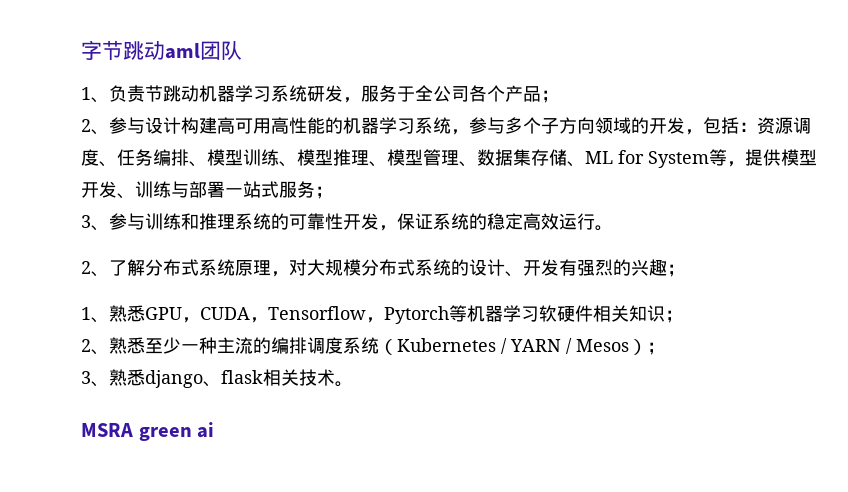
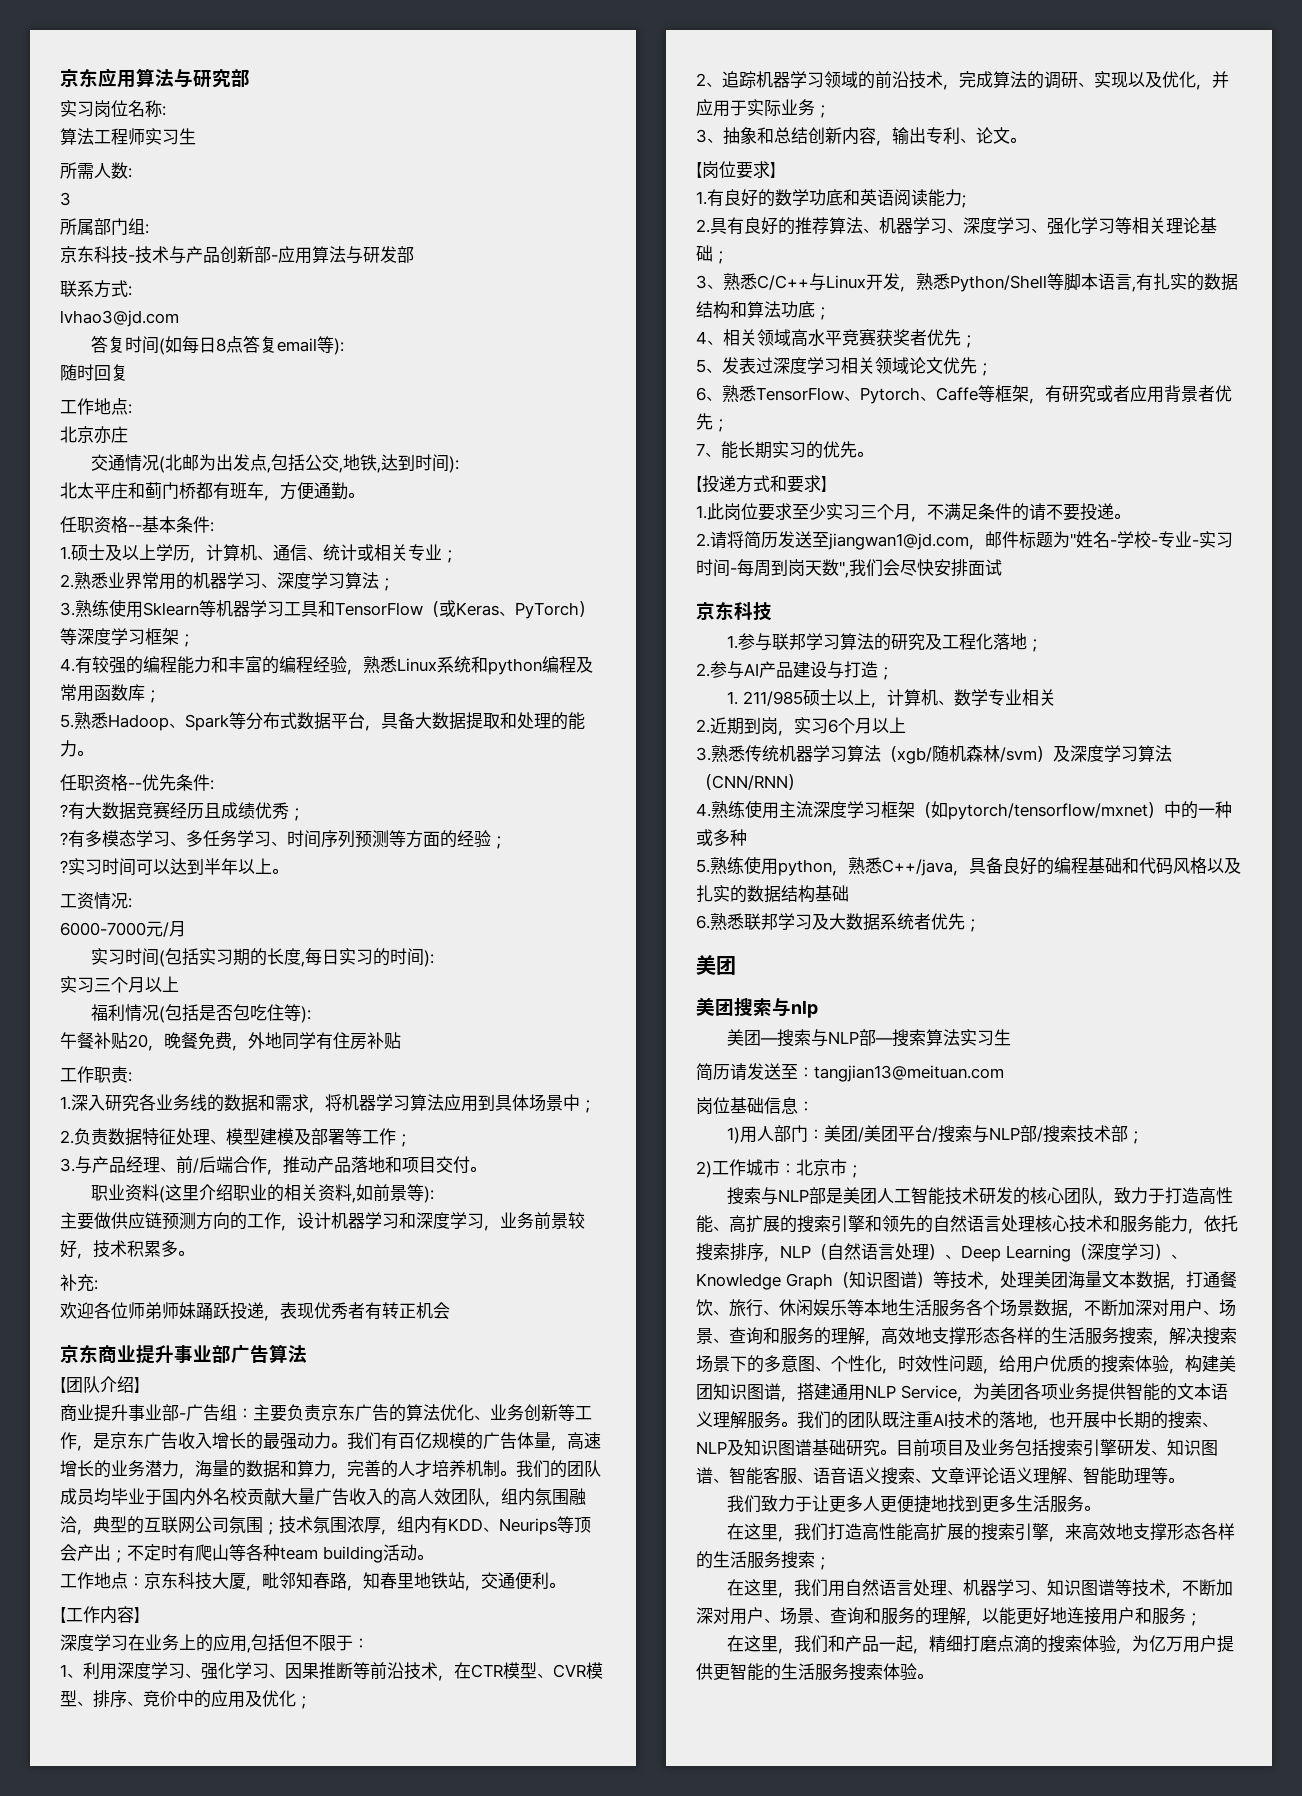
- 字节跳动aml团队
- 1、负责节跳动机器学习系统研发，服务于全公司各个产品；
- 2、参与设计构建高可用高性能的机器学习系统，参与多个子方向领域的开发，包括：资源调度、任务编排、模型训练、模型推理、模型管理、数据集存储、ML for System等，提供模型开发、训练与部署一站式服务；
- 3、参与训练和推理系统的可靠性开发，保证系统的稳定高效运行。
- 2、了解分布式系统原理，对大规模分布式系统的设计、开发有强烈的兴趣；
- 1、熟悉GPU，CUDA，Tensorflow，Pytorch等机器学习软硬件相关知识；
- 2、熟悉至少一种主流的编排调度系统（Kubernetes / YARN / Mesos）；
- 3、熟悉django、flask相关技术。
- MSRA green ai
+ 京东应用算法与研究部
+ 实习岗位名称:
+ 算法工程师实习生
+ 所需人数:
+ 3
+ 所属部门组:
+ 京东科技-技术与产品创新部-应用算法与研发部
+ 联系方式:
+ lvhao3@jd.com
+ 答复时间(如每日8点答复email等):
+ 随时回复
+ 工作地点:
+ 北京亦庄
+ 交通情况(北邮为出发点,包括公交,地铁,达到时间):
+ 北太平庄和蓟门桥都有班车，方便通勤。
+ 任职资格--基本条件:
+ 1.硕士及以上学历，计算机、通信、统计或相关专业；
+ 2.熟悉业界常用的机器学习、深度学习算法；
+ 3.熟练使用Sklearn等机器学习工具和TensorFlow（或Keras、PyTorch）等深度学习框架；
+ 4.有较强的编程能力和丰富的编程经验，熟悉Linux系统和python编程及常用函数库；
+ 5.熟悉Hadoop、Spark等分布式数据平台，具备大数据提取和处理的能力。
+ 任职资格--优先条件:
+ ?有大数据竞赛经历且成绩优秀；
+ ?有多模态学习、多任务学习、时间序列预测等方面的经验；
+ ?实习时间可以达到半年以上。
+ 工资情况:
+ 6000-7000元/月
+ 实习时间(包括实习期的长度,每日实习的时间):
+ 实习三个月以上
+ 福利情况(包括是否包吃住等):
+ 午餐补贴20，晚餐免费，外地同学有住房补贴
+ 工作职责:
+ 1.深入研究各业务线的数据和需求，将机器学习算法应用到具体场景中；
+ 2.负责数据特征处理、模型建模及部署等工作；
+ 3.与产品经理、前/后端合作，推动产品落地和项目交付。
+ 职业资料(这里介绍职业的相关资料,如前景等):
+ 主要做供应链预测方向的工作，设计机器学习和深度学习，业务前景较好，技术积累多。
+ 补充:
+ 欢迎各位师弟师妹踊跃投递，表现优秀者有转正机会
+ 京东商业提升事业部广告算法
+ 【团队介绍】
+ 商业提升事业部-广告组：主要负责京东广告的算法优化、业务创新等工作，是京东广告收入增长的最强动力。我们有百亿规模的广告体量，高速增长的业务潜力，海量的数据和算力，完善的人才培养机制。我们的团队成员均毕业于国内外名校贡献大量广告收入的高人效团队，组内氛围融洽，典型的互联网公司氛围；技术氛围浓厚，组内有KDD、Neurips等顶会产出；不定时有爬山等各种team building活动。
+ 工作地点：京东科技大厦，毗邻知春路，知春里地铁站，交通便利。
+ 【工作内容】
+ 深度学习在业务上的应用,包括但不限于：
+ 1、利用深度学习、强化学习、因果推断等前沿技术，在CTR模型、CVR模型、排序、竞价中的应用及优化；
+ 2、追踪机器学习领域的前沿技术，完成算法的调研、实现以及优化，并应用于实际业务；
+ 3、抽象和总结创新内容，输出专利、论文。
+ 【岗位要求】
+ 1.有良好的数学功底和英语阅读能力;
+ 2.具有良好的推荐算法、机器学习、深度学习、强化学习等相关理论基础；
+ 3、熟悉C/C++与Linux开发，熟悉Python/Shell等脚本语言,有扎实的数据结构和算法功底；
+ 4、相关领域高水平竞赛获奖者优先；
+ 5、发表过深度学习相关领域论文优先；
+ 6、熟悉TensorFlow、Pytorch、Caffe等框架，有研究或者应用背景者优先；
+ 7、能长期实习的优先。
+ 【投递方式和要求】
+ 1.此岗位要求至少实习三个月，不满足条件的请不要投递。
+ 2.请将简历发送至jiangwan1@jd.com，邮件标题为"姓名-学校-专业-实习时间-每周到岗天数",我们会尽快安排面试
+ 京东科技
+ 1.参与联邦学习算法的研究及工程化落地；
+ 2.参与AI产品建设与打造；
+ 1. 211/985硕士以上，计算机、数学专业相关
+ 2.近期到岗，实习6个月以上
+ 3.熟悉传统机器学习算法（xgb/随机森林/svm）及深度学习算法（CNN/RNN）
+ 4.熟练使用主流深度学习框架（如pytorch/tensorflow/mxnet）中的一种或多种
+ 5.熟练使用python，熟悉C++/java，具备良好的编程基础和代码风格以及扎实的数据结构基础
+ 6.熟悉联邦学习及大数据系统者优先；
+ 美团
+ 美团搜索与nlp
+ 美团—搜索与NLP部—搜索算法实习生
+ 简历请发送至：tangjian13@meituan.com
+ 岗位基础信息：
+ 1)用人部门：美团/美团平台/搜索与NLP部/搜索技术部；
+ 2)工作城市：北京市；
+ 搜索与NLP部是美团人工智能技术研发的核心团队，致力于打造高性能、高扩展的搜索引擎和领先的自然语言处理核心技术和服务能力，依托搜索排序，NLP（自然语言处理）、Deep Learning（深度学习）、Knowledge Graph（知识图谱）等技术，处理美团海量文本数据，打通餐饮、旅行、休闲娱乐等本地生活服务各个场景数据，不断加深对用户、场景、查询和服务的理解，高效地支撑形态各样的生活服务搜索，解决搜索场景下的多意图、个性化，时效性问题，给用户优质的搜索体验，构建美团知识图谱，搭建通用NLP Service，为美团各项业务提供智能的文本语义理解服务。我们的团队既注重AI技术的落地，也开展中长期的搜索、NLP及知识图谱基础研究。目前项目及业务包括搜索引擎研发、知识图谱、智能客服、语音语义搜索、文章评论语义理解、智能助理等。
+ 我们致力于让更多人更便捷地找到更多生活服务。
+ 在这里，我们打造高性能高扩展的搜索引擎，来高效地支撑形态各样的生活服务搜索；
+ 在这里，我们用自然语言处理、机器学习、知识图谱等技术，不断加深对用户、场景、查询和服务的理解，以能更好地连接用户和服务；
+ 在这里，我们和产品一起，精细打磨点滴的搜索体验，为亿万用户提供更智能的生活服务搜索体验。

